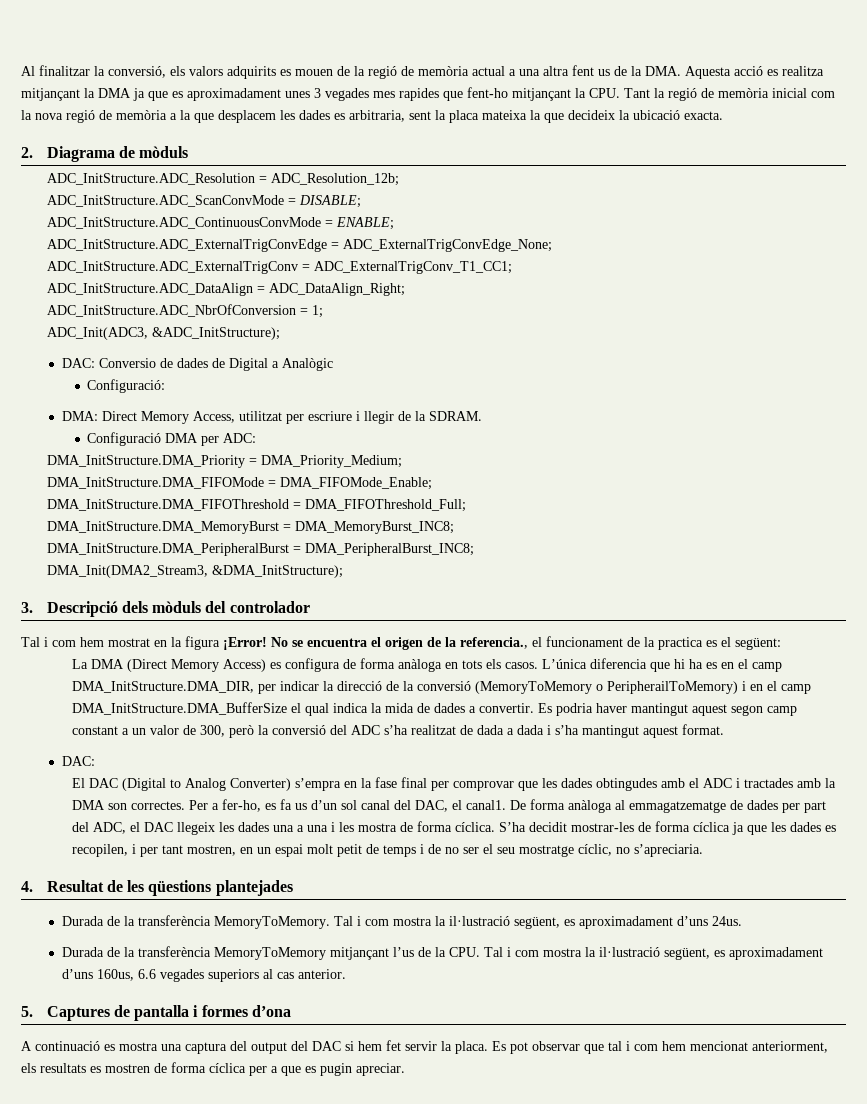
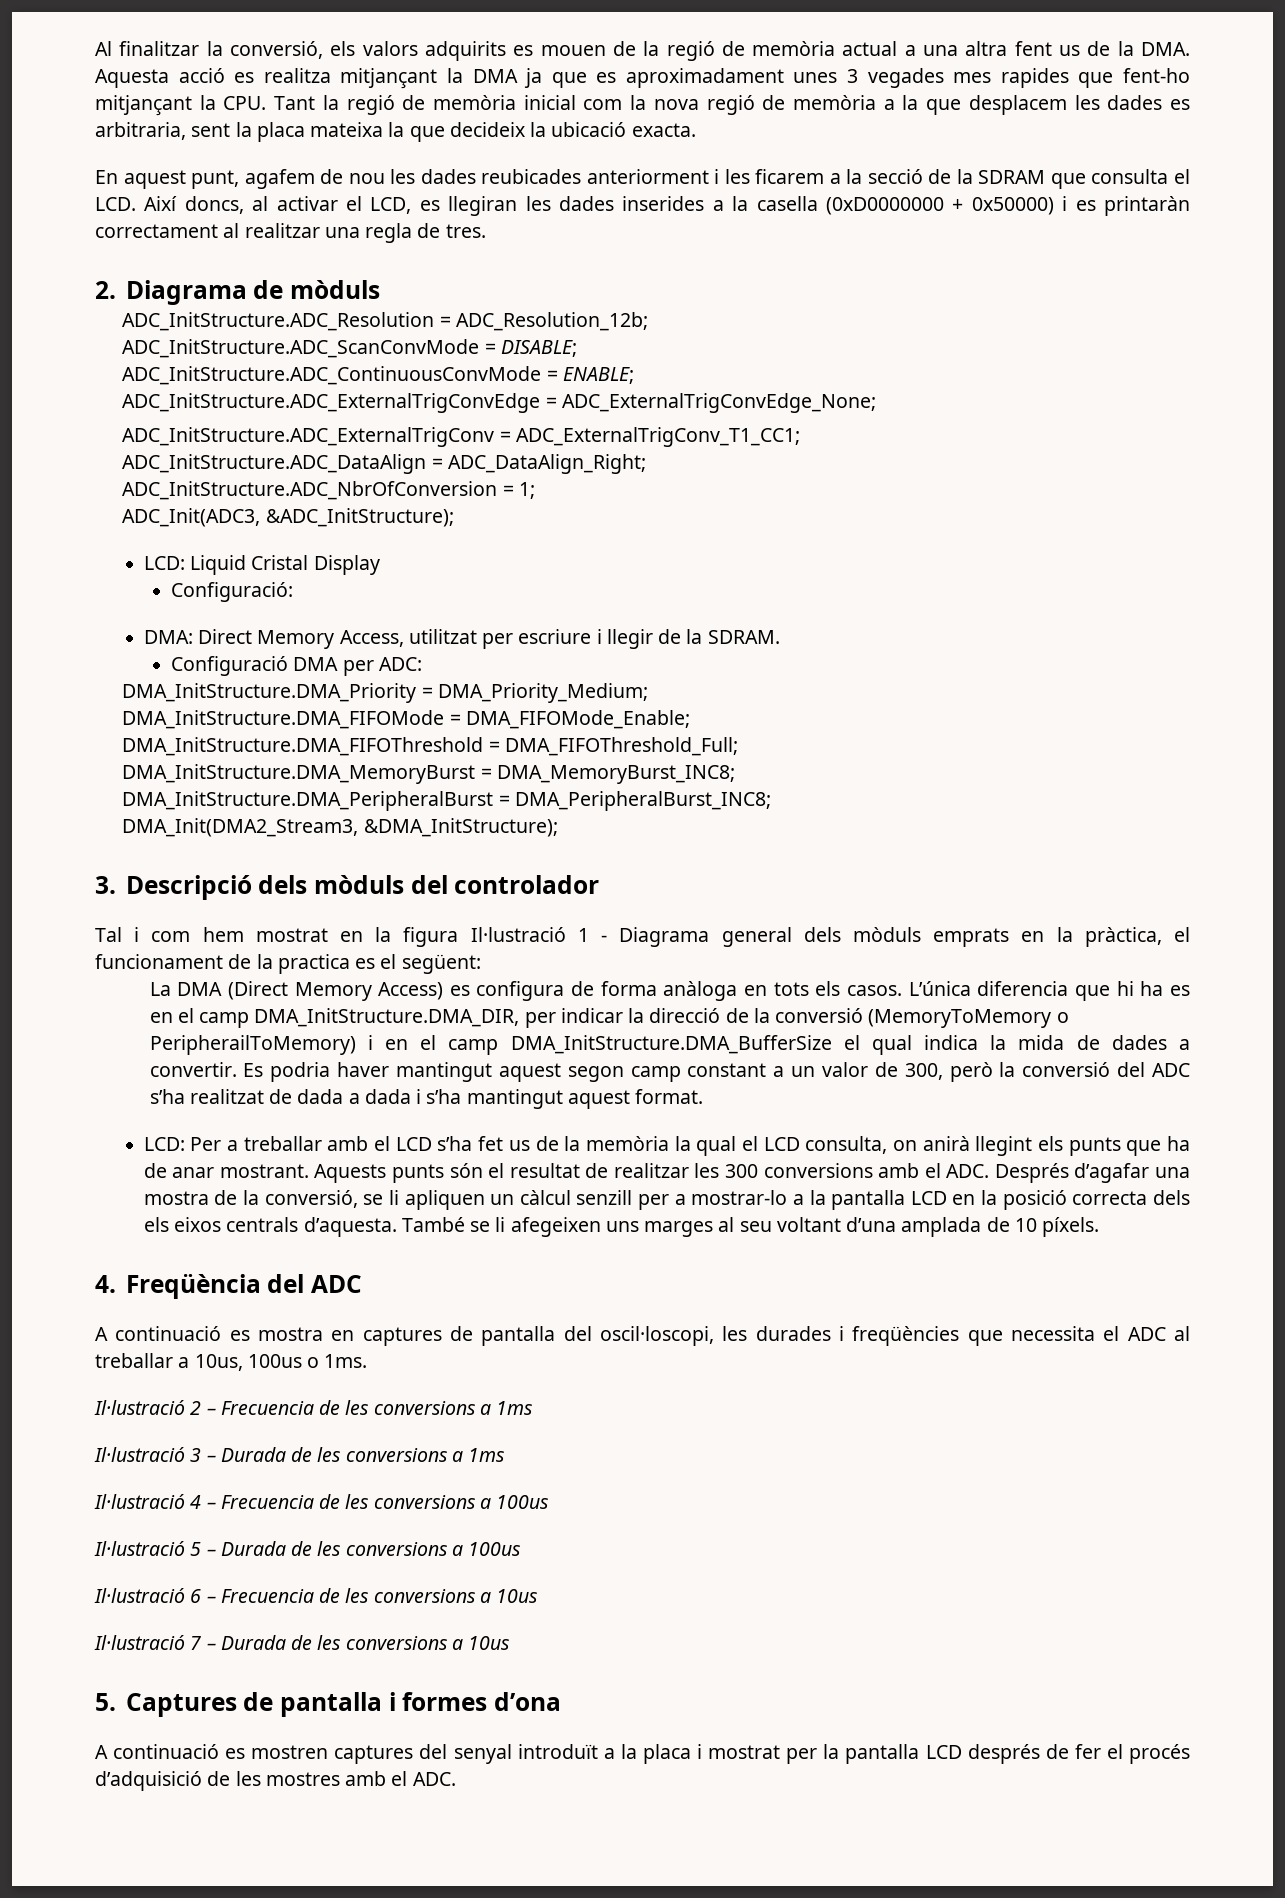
+ En aquest punt, agafem de nou les dades reubicades anteriorment i les ficarem a la secció de la SDRAM que consulta el LCD. Així doncs, al activar el LCD, es llegiran les dades inserides a la casella (0xD0000000 + 0x50000) i es printaràn correctament al realitzar una regla de tres.
- DAC: Conversio de dades de Digital a Analògic
+ LCD: Liquid Cristal Display
- Tal i com hem mostrat en la figura ¡Error! No se encuentra el origen de la referencia., el funcionament de la practica es el següent:
+ Tal i com hem mostrat en la figura Il·lustració 1 - Diagrama general dels mòduls emprats en la pràctica, el funcionament de la practica es el següent:
  Es podria haver mantingut aquest segon camp constant a un valor de 300, però la conversió del ADC s’ha realitzat de dada a dada i s’ha mantingut aquest format.
- DAC:
- El DAC (Digital to Analog Converter) s’empra en la fase final per comprovar que les dades obtingudes amb el ADC i tractades amb la DMA son correctes. Per a fer-ho, es fa us d’un sol canal del DAC, el canal1. De forma anàloga al emmagatzematge de dades per part del ADC, el DAC llegeix les dades una a una i les mostra de forma cíclica. S’ha decidit mostrar-les de forma cíclica ja que les dades es recopilen, i per tant mostren, en un espai molt petit de temps i de no ser el seu mostratge cíclic, no s’apreciaria.
- 4. Resultat de les qüestions plantejades
- Durada de la transferència MemoryToMemory. Tal i com mostra la il·lustració següent, es aproximadament d’uns 24us.
- Durada de la transferència MemoryToMemory mitjançant l’us de la CPU. Tal i com mostra la il·lustració següent, es aproximadament d’uns 160us, 6.6 vegades superiors al cas anterior.
+ LCD: Per a treballar amb el LCD s’ha fet us de la memòria la qual el LCD consulta, on anirà llegint els punts que ha de anar mostrant. Aquests punts són el resultat de realitzar les 300 conversions amb el ADC. Després d’agafar una mostra de la conversió, se li apliquen un càlcul senzill per a mostrar-lo a la pantalla LCD en la posició correcta dels els eixos centrals d’aquesta. També se li afegeixen uns marges al seu voltant d’una amplada de 10 píxels.
+ 4. Freqüència del ADC
+ A continuació es mostra en captures de pantalla del oscil·loscopi, les durades i freqüències que necessita el ADC al treballar a 10us, 100us o 1ms.
+ Il·lustració 2 – Frecuencia de les conversions a 1ms
+ Il·lustració 3 – Durada de les conversions a 1ms
+ Il·lustració 4 – Frecuencia de les conversions a 100us
+ Il·lustració 5 – Durada de les conversions a 100us
+ Il·lustració 6 – Frecuencia de les conversions a 10us
+ Il·lustració 7 – Durada de les conversions a 10us
- A continuació es mostra una captura del output del DAC si hem fet servir la placa. Es pot observar que tal i com hem mencionat anteriorment, els resultats es mostren de forma cíclica per a que es pugin apreciar.
+ A continuació es mostren captures del senyal introduït a la placa i mostrat per la pantalla LCD després de fer el procés d’adquisició de les mostres amb el ADC.

